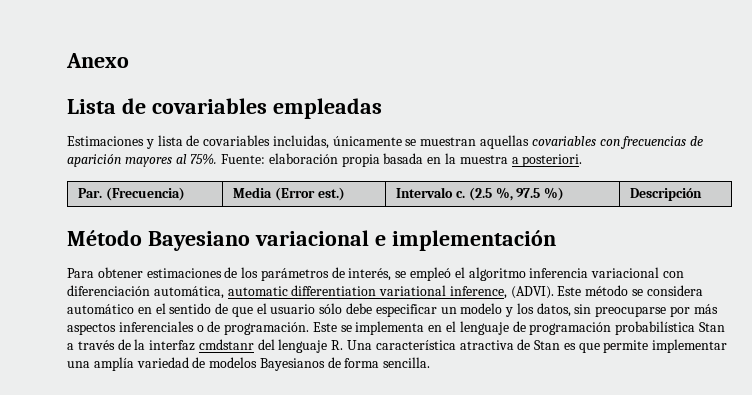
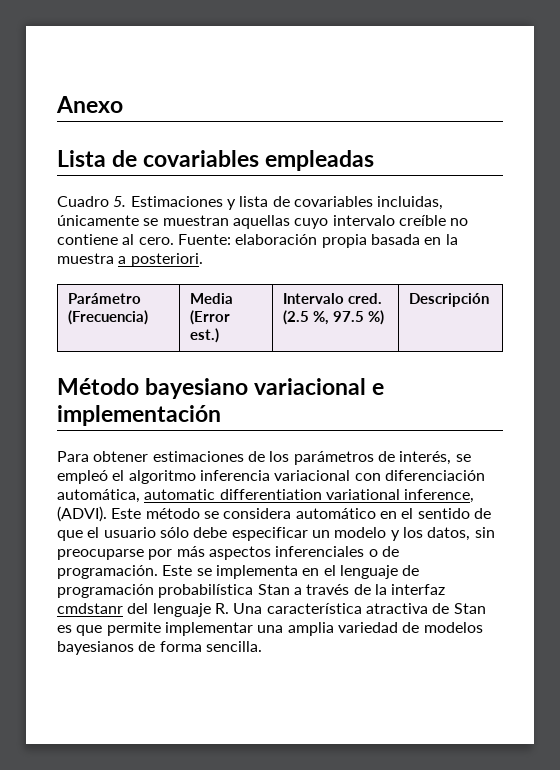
- Estimaciones y lista de covariables incluidas, únicamente se muestran aquellas covariables con frecuencias de aparición mayores al 75%.
+ Cuadro 5. Estimaciones y lista de covariables incluidas, únicamente se muestran aquellas cuyo intervalo creíble no contiene al cero.
- Par. (Frecuencia) | Media (Error est.) | Intervalo c. (2.5 %, 97.5 %) | Descripción
+ Parámetro (Frecuencia) | Media (Error est.) | Intervalo cred. (2.5 %, 97.5 %) | Descripción
- Método Bayesiano variacional e implementación
+ Método bayesiano variacional e implementación
- Este se implementa en el lenguaje de programación probabilística Stan a través de la interfaz cmdstanr del lenguaje R. Una característica atractiva de Stan es que permite implementar una amplía variedad de modelos Bayesianos de forma sencilla.
+ Este se implementa en el lenguaje de programación probabilística Stan a través de la interfaz cmdstanr del lenguaje R. Una característica atractiva de Stan es que permite implementar una amplia variedad de modelos bayesianos de forma sencilla.

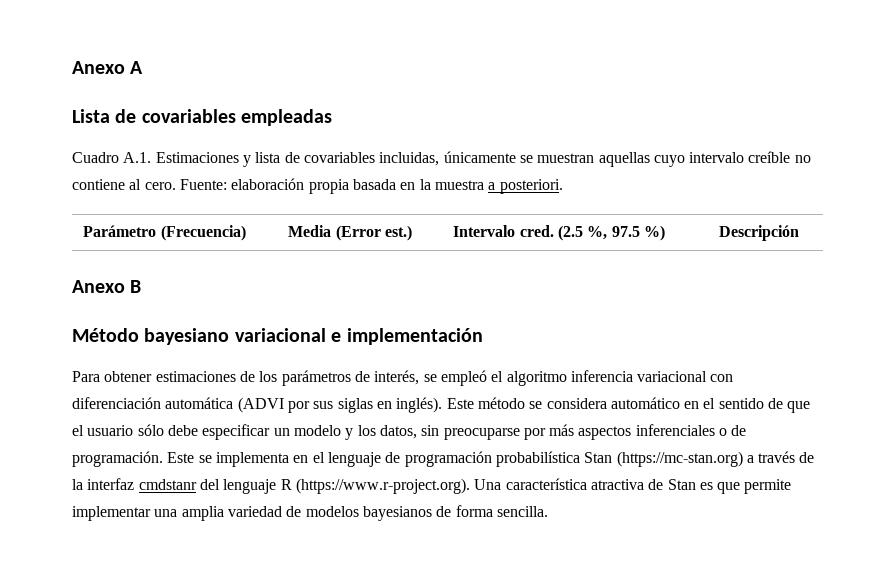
- Anexo
+ Anexo A
- Cuadro 5. Estimaciones y lista de covariables incluidas, únicamente se muestran aquellas cuyo intervalo creíble no contiene al cero.
+ Cuadro A.1. Estimaciones y lista de covariables incluidas, únicamente se muestran aquellas cuyo intervalo creíble no contiene al cero.
+ Anexo B
- Para obtener estimaciones de los parámetros de interés, se empleó el algoritmo inferencia variacional con diferenciación automática, automatic differentiation variational inference, (ADVI).
+ Para obtener estimaciones de los parámetros de interés, se empleó el algoritmo inferencia variacional con diferenciación automática (ADVI por sus siglas en inglés).
- Este se implementa en el lenguaje de programación probabilística Stan a través de la interfaz cmdstanr del lenguaje R. Una característica atractiva de Stan es que permite implementar una amplia variedad de modelos bayesianos de forma sencilla.
+ Este se implementa en el lenguaje de programación probabilística Stan (https://mc-stan.org) a través de la interfaz cmdstanr del lenguaje R (https://www.r-project.org). Una característica atractiva de Stan es que permite implementar una amplia variedad de modelos bayesianos de forma sencilla.

